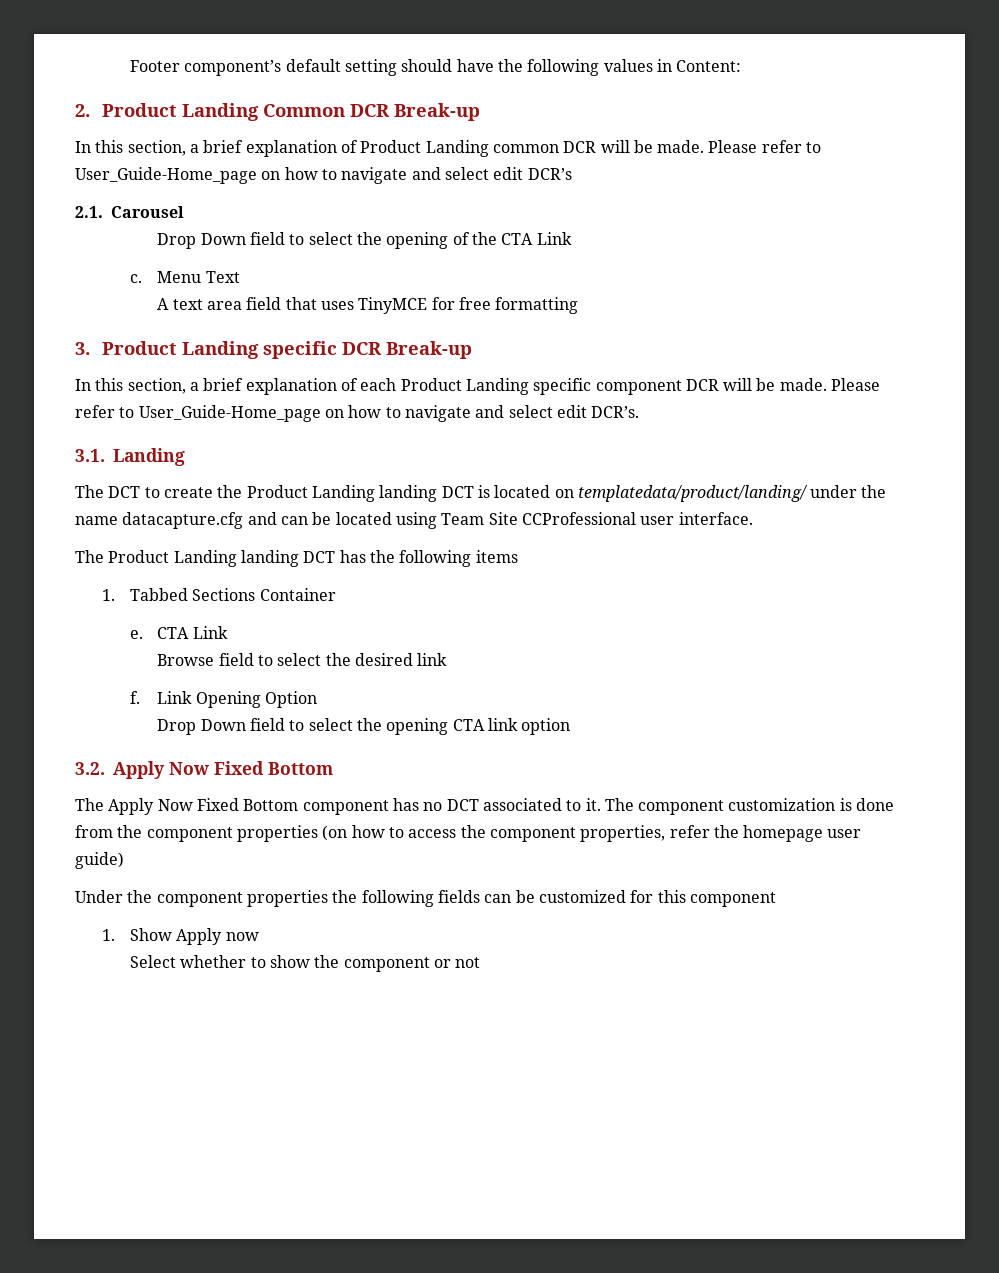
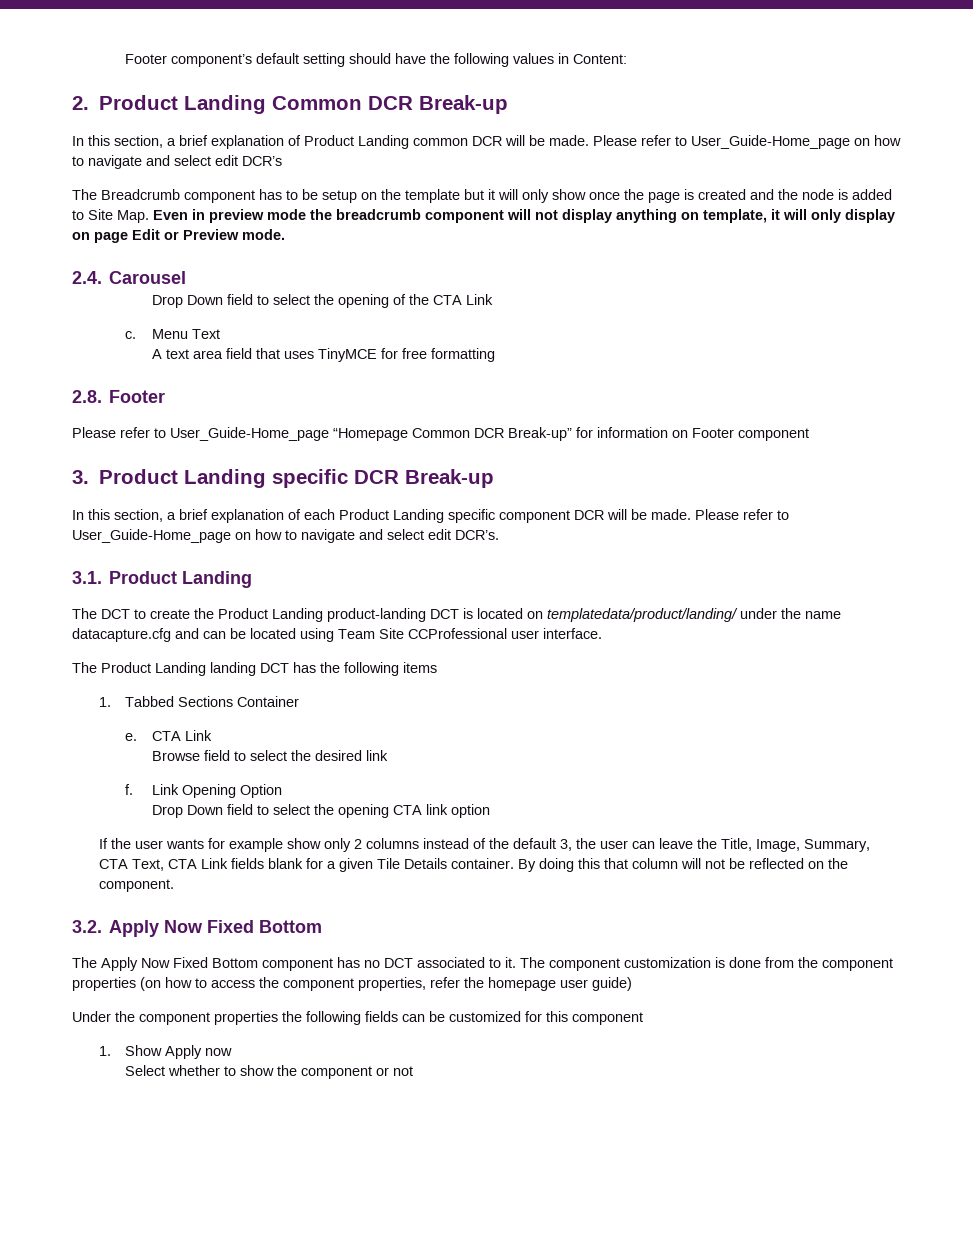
- 2.1. Carousel
+ The Breadcrumb component has to be setup on the template but it will only show once the page is created and the node is added to Site Map. Even in preview mode the breadcrumb component will not display anything on template, it will only display on page Edit or Preview mode.
+ 2.4. Carousel
+ 2.8. Footer
+ Please refer to User_Guide-Home_page “Homepage Common DCR Break-up” for information on Footer component
- 3.1. Landing
+ 3.1. Product Landing
- The DCT to create the Product Landing landing DCT is located on templatedata/product/landing/ under the name datacapture.cfg and can be located using Team Site CCProfessional user interface.
+ The DCT to create the Product Landing product-landing DCT is located on templatedata/product/landing/ under the name datacapture.cfg and can be located using Team Site CCProfessional user interface.
+ If the user wants for example show only 2 columns instead of the default 3, the user can leave the Title, Image, Summary, CTA Text, CTA Link fields blank for a given Tile Details container. By doing this that column will not be reflected on the component.

